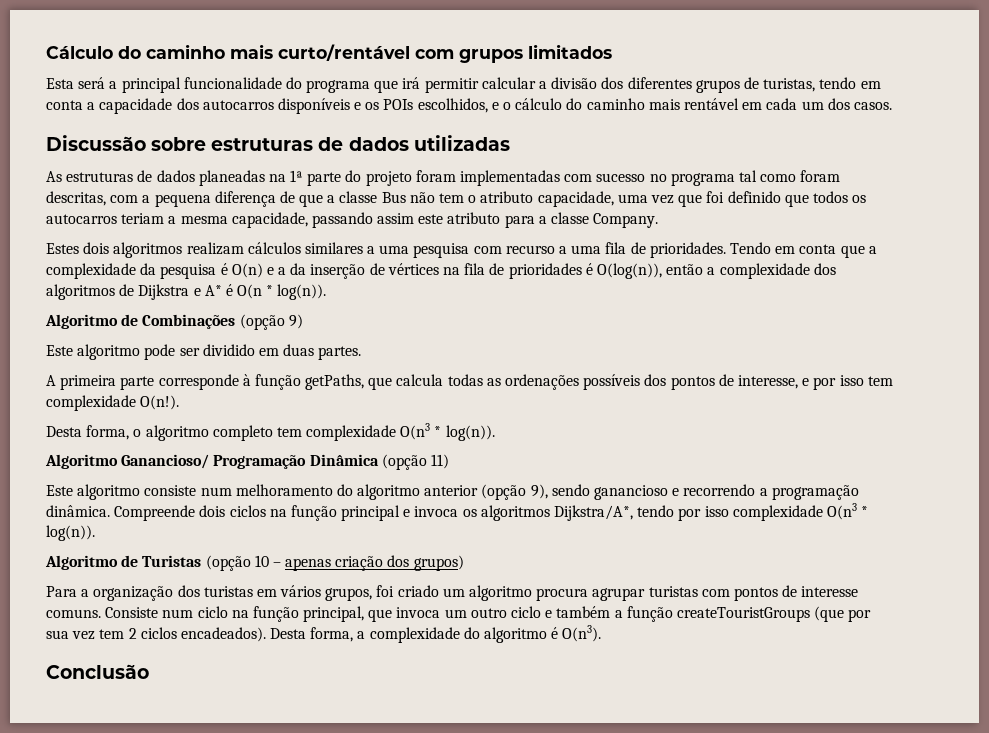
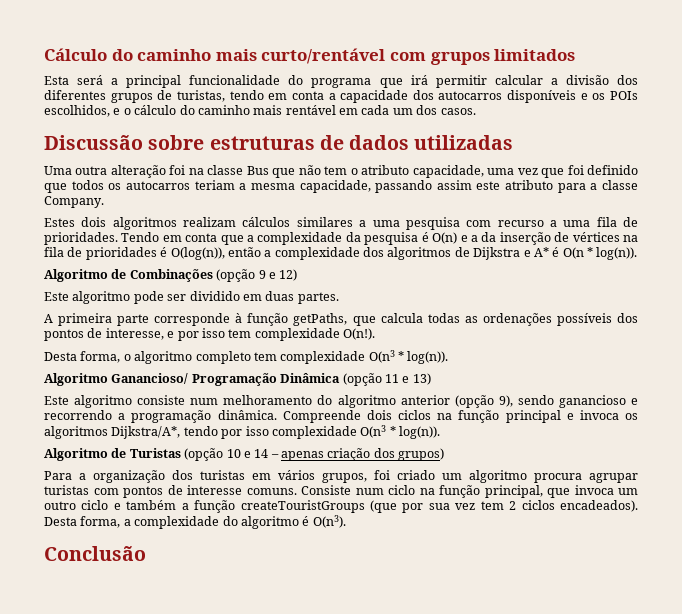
- As estruturas de dados planeadas na 1ª parte do projeto foram implementadas com sucesso no programa tal como foram descritas, com a pequena diferença de que a classe Bus não tem o atributo capacidade, uma vez que foi definido que todos os autocarros teriam a mesma capacidade, passando assim este atributo para a classe Company.
+ Uma outra alteração foi na classe Bus que não tem o atributo capacidade, uma vez que foi definido que todos os autocarros teriam a mesma capacidade, passando assim este atributo para a classe Company.
- Algoritmo de Combinações (opção 9)
+ Algoritmo de Combinações (opção 9 e 12)
- Algoritmo Ganancioso/ Programação Dinâmica (opção 11)
+ Algoritmo Ganancioso/ Programação Dinâmica (opção 11 e 13)
- Algoritmo de Turistas (opção 10 – apenas criação dos grupos)
+ Algoritmo de Turistas (opção 10 e 14 – apenas criação dos grupos)

